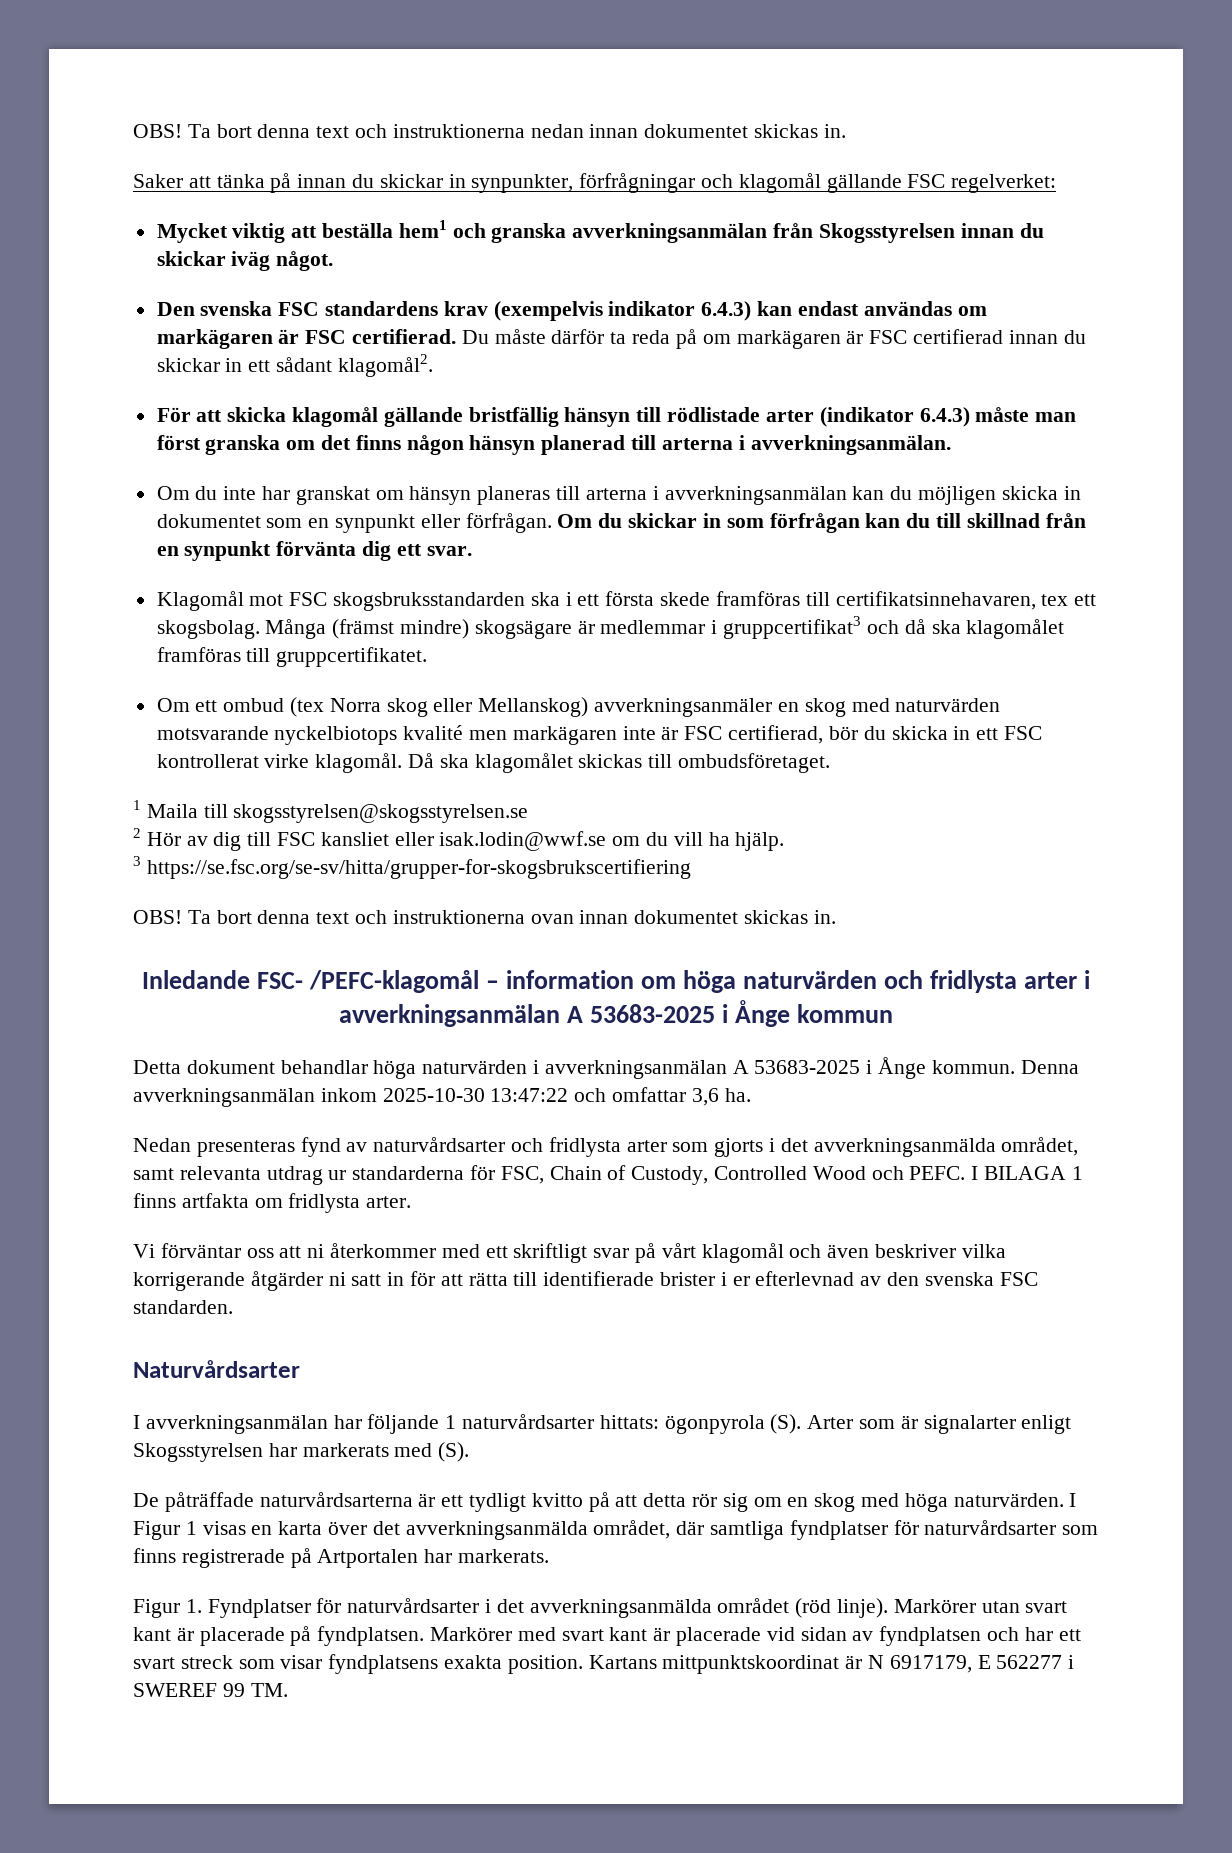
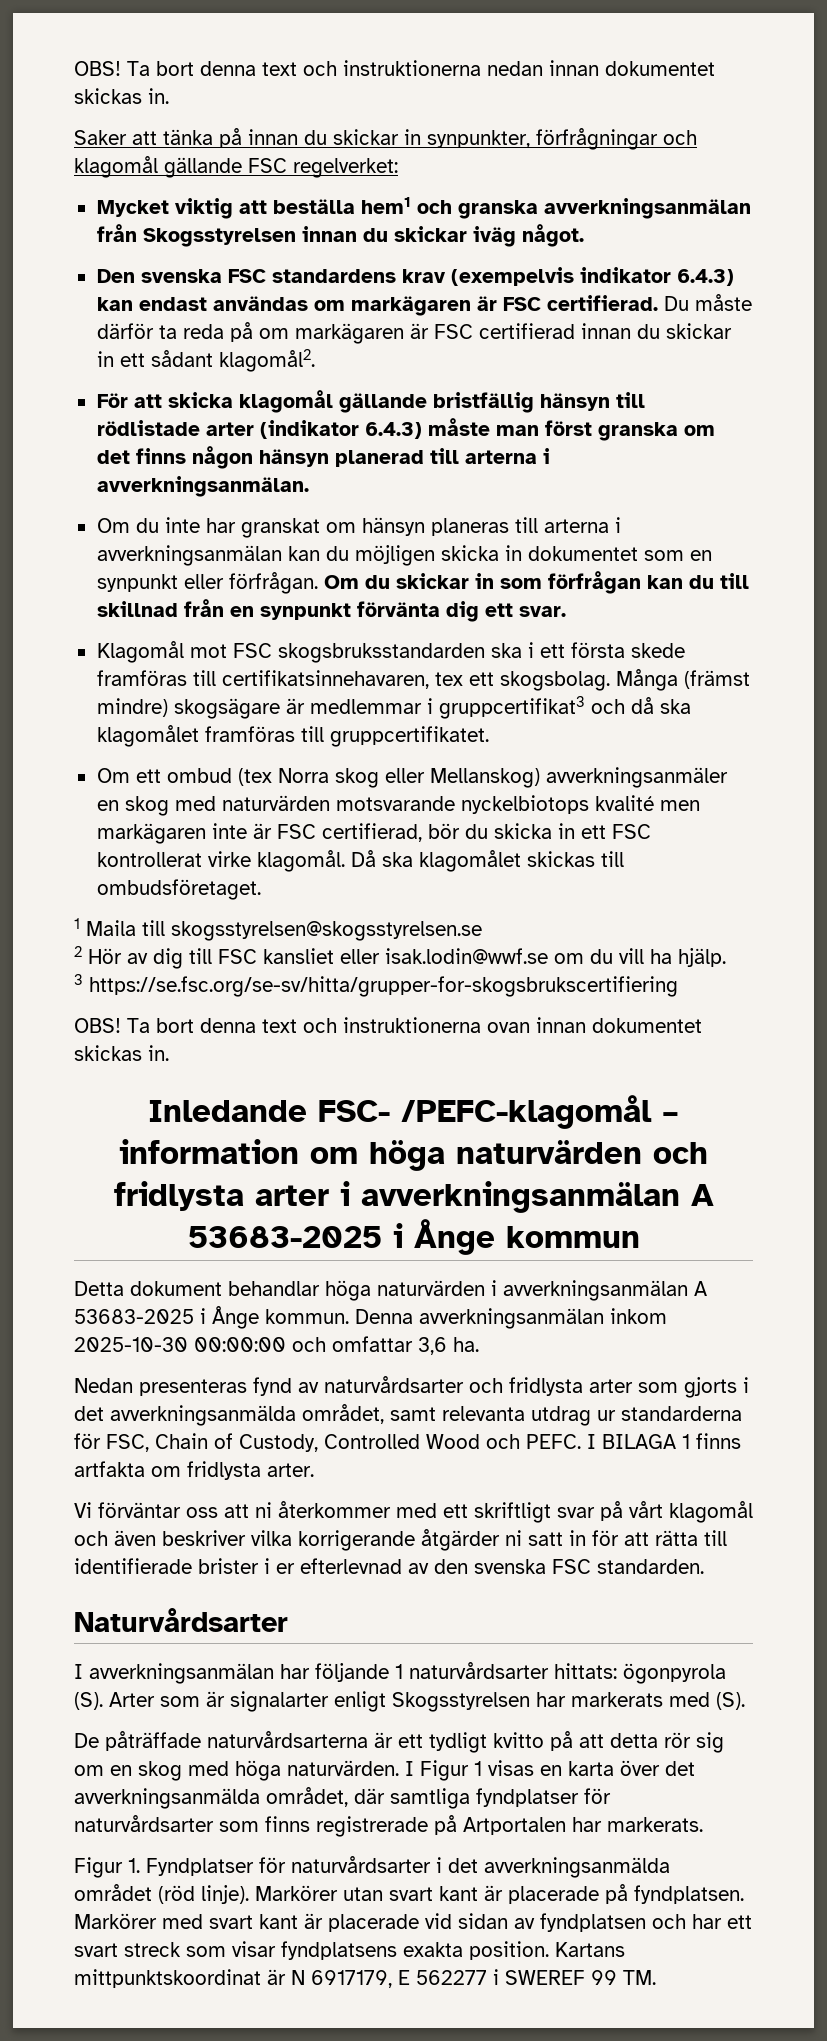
- Denna avverkningsanmälan inkom 2025-10-30 13:47:22 och omfattar 3,6 ha.
+ Denna avverkningsanmälan inkom 2025-10-30 00:00:00 och omfattar 3,6 ha.

